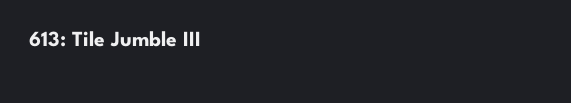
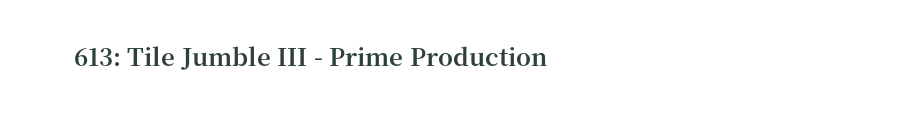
- 613: Tile Jumble III
+ 613: Tile Jumble III - Prime Production

